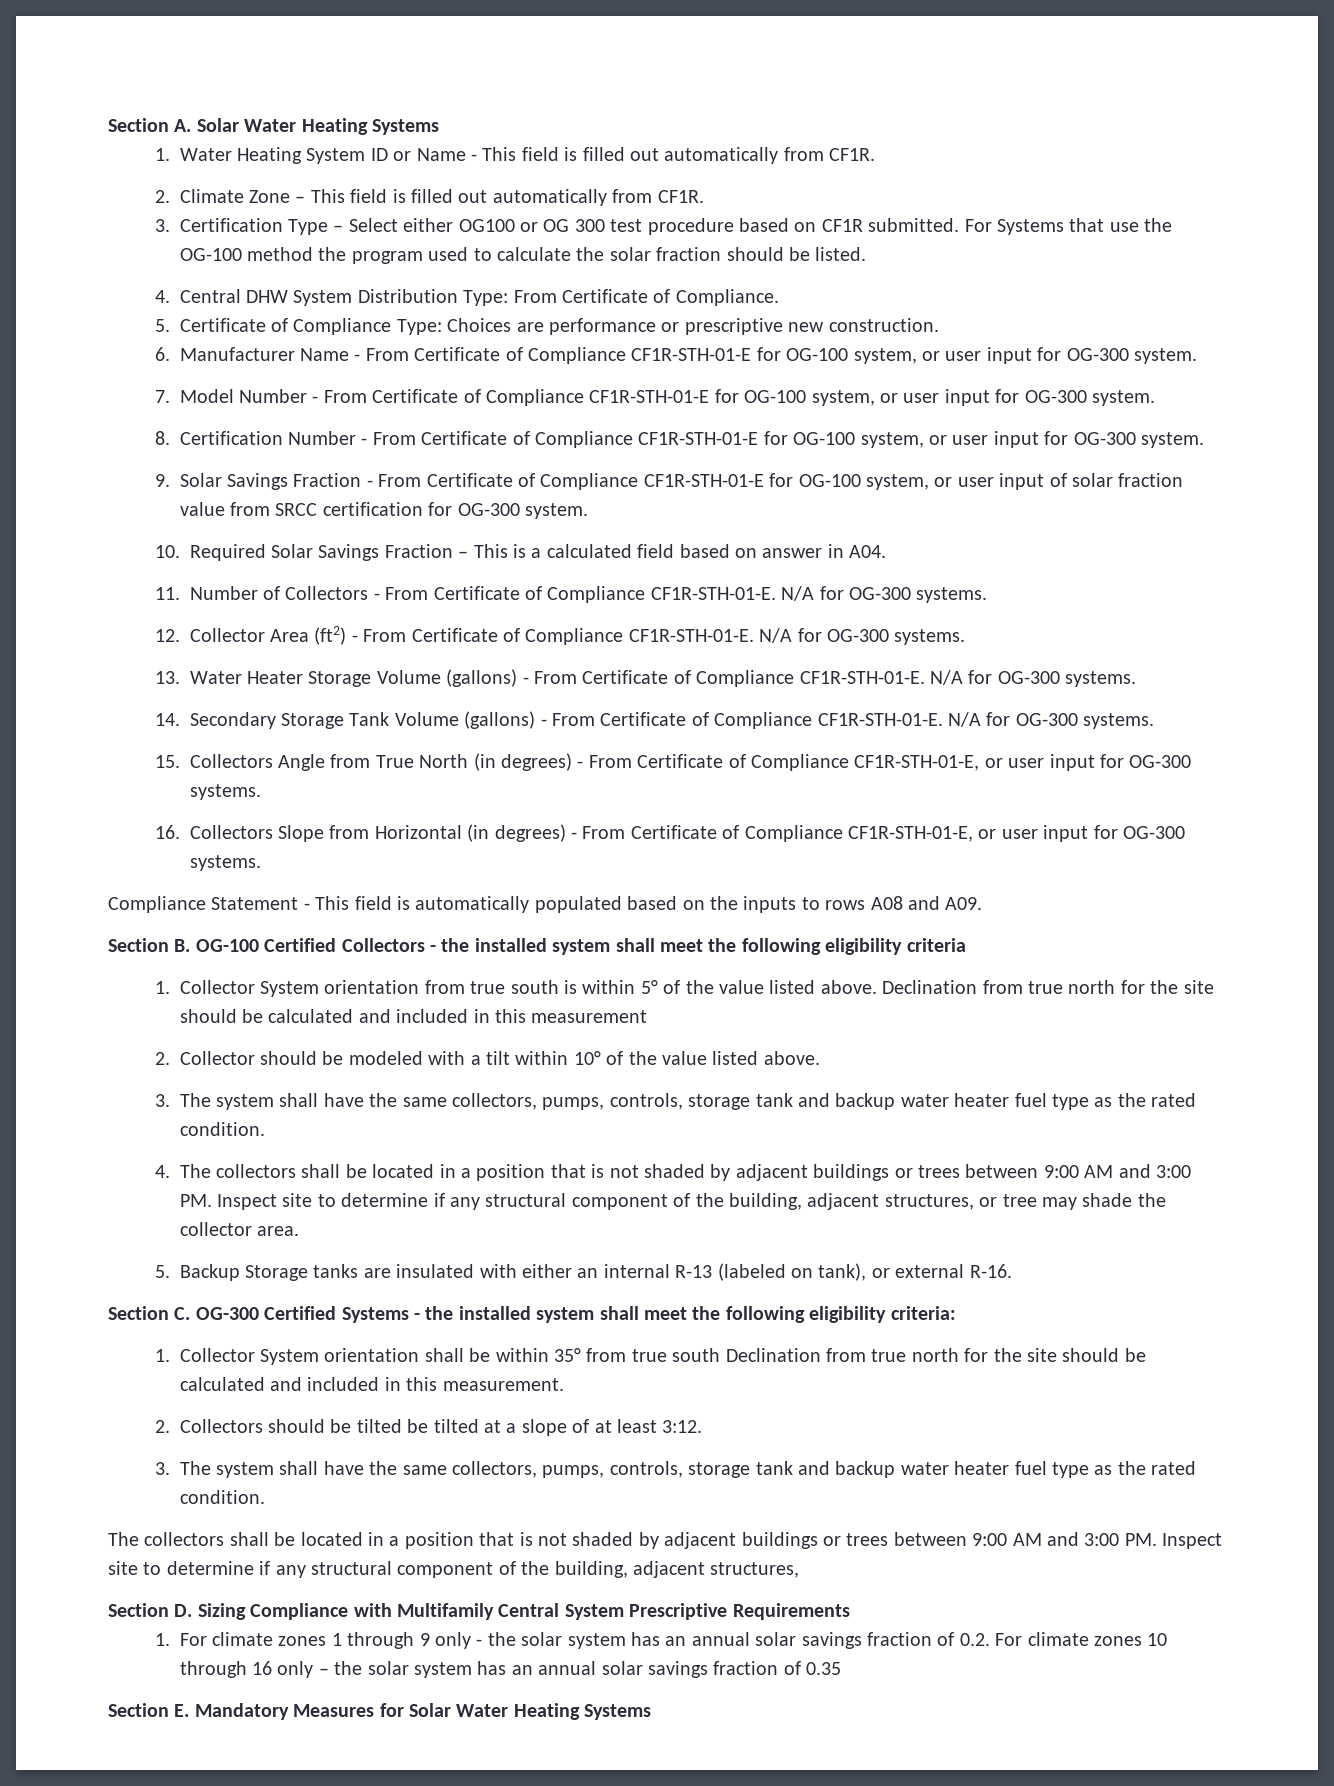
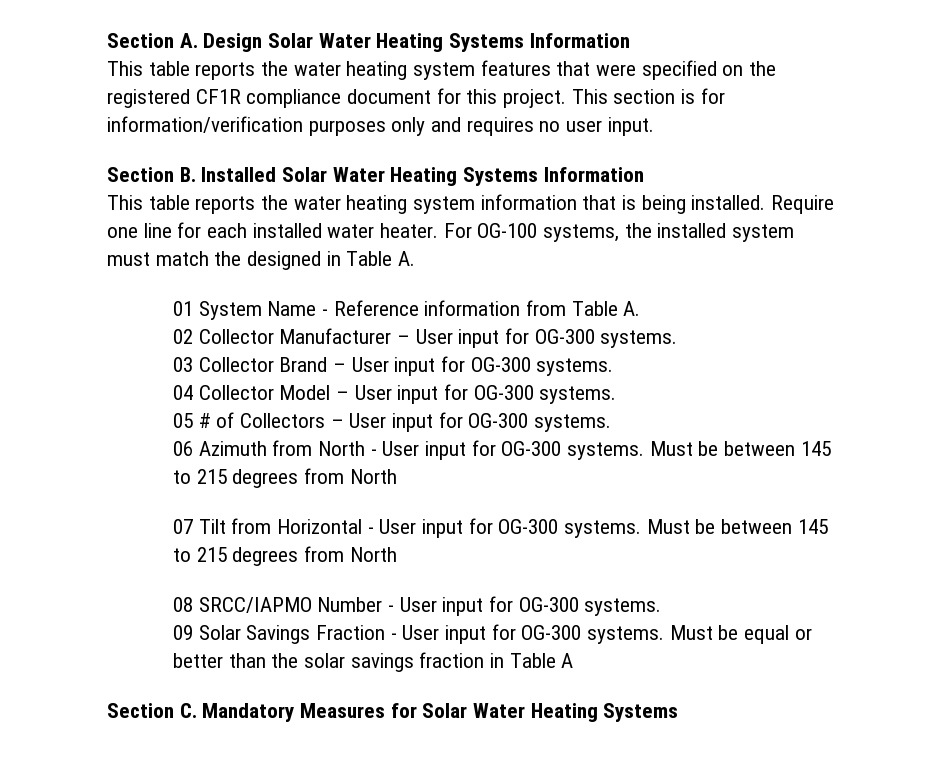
- Section A. Solar Water Heating Systems
- 1. Water Heating System ID or Name - This field is filled out automatically from CF1R.
- 2. Climate Zone – This field is filled out automatically from CF1R.
- 3. Certification Type – Select either OG100 or OG 300 test procedure based on CF1R submitted. For Systems that use the OG-100 method the program used to calculate the solar fraction should be listed.
- 4. Central DHW System Distribution Type: From Certificate of Compliance.
- 5. Certificate of Compliance Type: Choices are performance or prescriptive new construction.
- 6. Manufacturer Name - From Certificate of Compliance CF1R-STH-01-E for OG-100 system, or user input for OG-300 system.
- 7. Model Number - From Certificate of Compliance CF1R-STH-01-E for OG-100 system, or user input for OG-300 system.
- 8. Certification Number - From Certificate of Compliance CF1R-STH-01-E for OG-100 system, or user input for OG-300 system.
- 9. Solar Savings Fraction - From Certificate of Compliance CF1R-STH-01-E for OG-100 system, or user input of solar fraction value from SRCC certification for OG-300 system.
- 10. Required Solar Savings Fraction – This is a calculated field based on answer in A04.
- 11. Number of Collectors - From Certificate of Compliance CF1R-STH-01-E. N/A for OG-300 systems.
- 12. Collector Area (ft2) - From Certificate of Compliance CF1R-STH-01-E. N/A for OG-300 systems.
- 13. Water Heater Storage Volume (gallons) - From Certificate of Compliance CF1R-STH-01-E. N/A for OG-300 systems.
- 14. Secondary Storage Tank Volume (gallons) - From Certificate of Compliance CF1R-STH-01-E. N/A for OG-300 systems.
- 15. Collectors Angle from True North (in degrees) - From Certificate of Compliance CF1R-STH-01-E, or user input for OG-300 systems.
- 16. Collectors Slope from Horizontal (in degrees) - From Certificate of Compliance CF1R-STH-01-E, or user input for OG-300 systems.
- Compliance Statement - This field is automatically populated based on the inputs to rows A08 and A09.
- Section B. OG-100 Certified Collectors - the installed system shall meet the following eligibility criteria
- 1. Collector System orientation from true south is within 5° of the value listed above. Declination from true north for the site should be calculated and included in this measurement
- 2. Collector should be modeled with a tilt within 10° of the value listed above.
- 3. The system shall have the same collectors, pumps, controls, storage tank and backup water heater fuel type as the rated condition.
- 4. The collectors shall be located in a position that is not shaded by adjacent buildings or trees between 9:00 AM and 3:00 PM. Inspect site to determine if any structural component of the building, adjacent structures, or tree may shade the collector area.
- 5. Backup Storage tanks are insulated with either an internal R-13 (labeled on tank), or external R-16.
- Section C. OG-300 Certified Systems - the installed system shall meet the following eligibility criteria:
- 1. Collector System orientation shall be within 35° from true south Declination from true north for the site should be calculated and included in this measurement.
- 2. Collectors should be tilted be tilted at a slope of at least 3:12.
- 3. The system shall have the same collectors, pumps, controls, storage tank and backup water heater fuel type as the rated condition.
- The collectors shall be located in a position that is not shaded by adjacent buildings or trees between 9:00 AM and 3:00 PM. Inspect site to determine if any structural component of the building, adjacent structures,
- Section D. Sizing Compliance with Multifamily Central System Prescriptive Requirements
- 1. For climate zones 1 through 9 only - the solar system has an annual solar savings fraction of 0.2. For climate zones 10 through 16 only – the solar system has an annual solar savings fraction of 0.35
- Section E. Mandatory Measures for Solar Water Heating Systems
+ Section A. Design Solar Water Heating Systems Information
+ This table reports the water heating system features that were specified on the registered CF1R compliance document for this project. This section is for information/verification purposes only and requires no user input.
+ Section B. Installed Solar Water Heating Systems Information
+ This table reports the water heating system information that is being installed. Require one line for each installed water heater. For OG-100 systems, the installed system must match the designed in Table A.
+ 01 System Name - Reference information from Table A.
+ 02 Collector Manufacturer – User input for OG-300 systems.
+ 03 Collector Brand – User input for OG-300 systems.
+ 04 Collector Model – User input for OG-300 systems.
+ 05 # of Collectors – User input for OG-300 systems.
+ 06 Azimuth from North - User input for OG-300 systems. Must be between 145 to 215 degrees from North
+ 07 Tilt from Horizontal - User input for OG-300 systems. Must be between 145 to 215 degrees from North
+ 08 SRCC/IAPMO Number - User input for OG-300 systems.
+ 09 Solar Savings Fraction - User input for OG-300 systems. Must be equal or better than the solar savings fraction in Table A
+ Section C. Mandatory Measures for Solar Water Heating Systems

